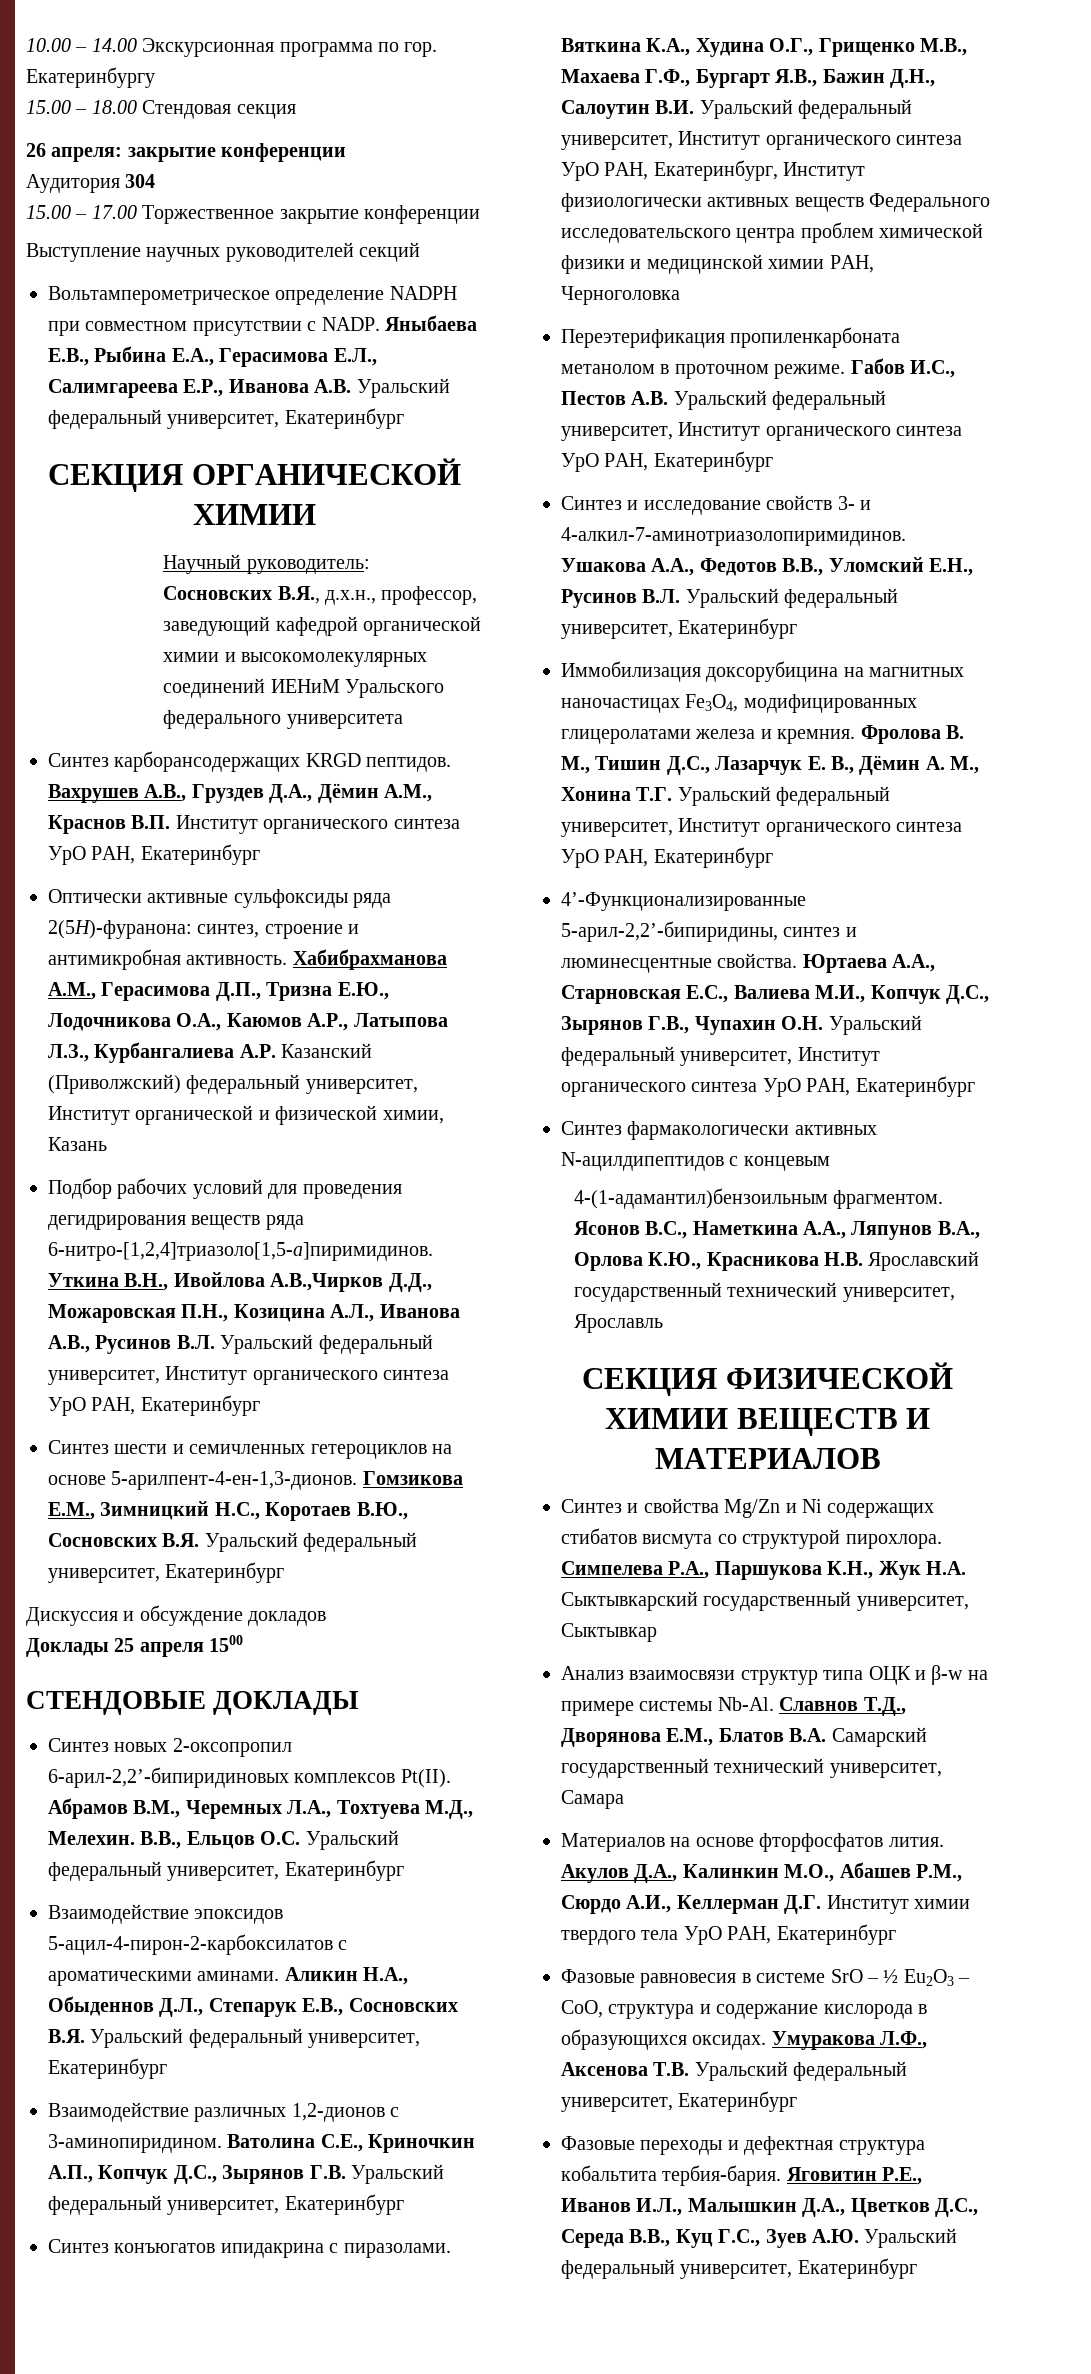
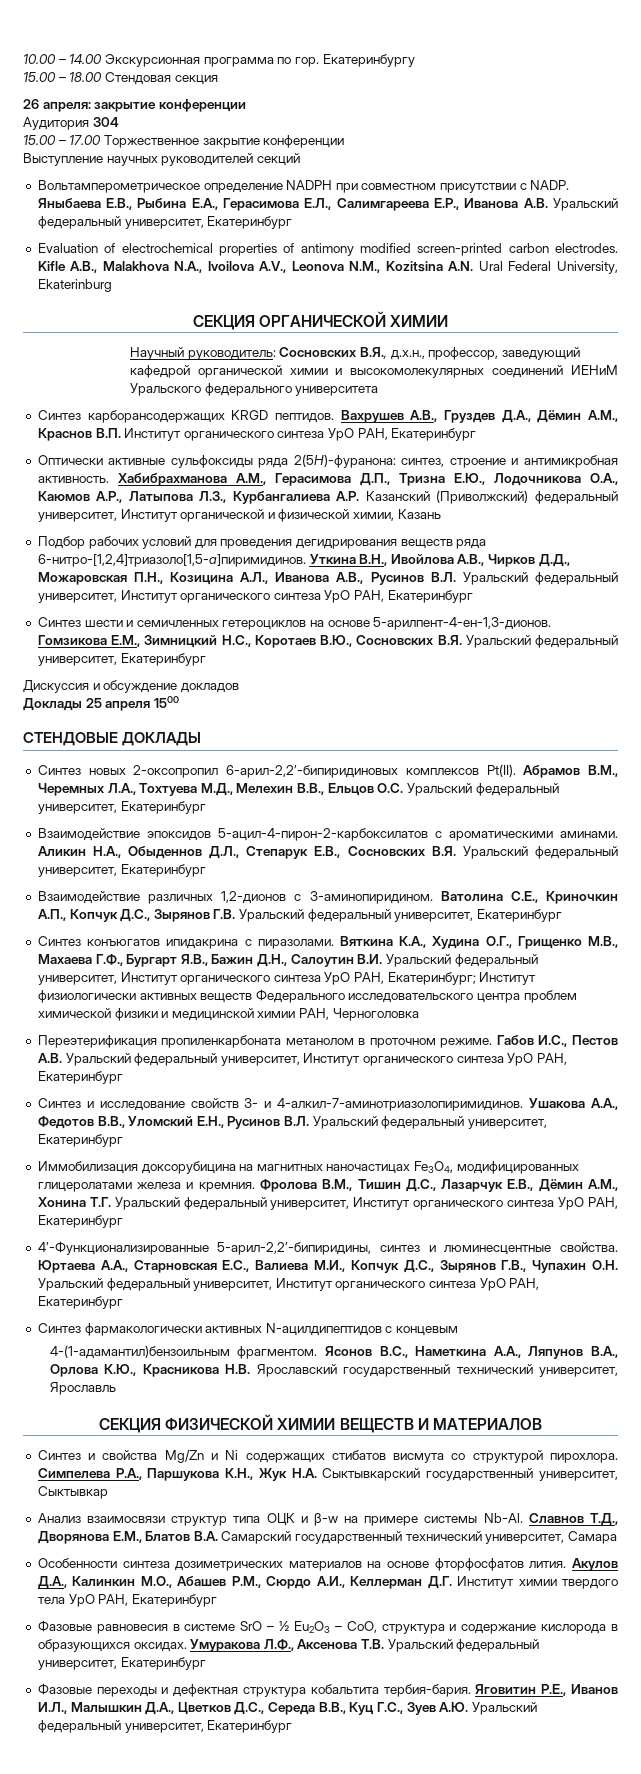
+ Evaluation of electrochemical properties of antimony modified screen-printed carbon electrodes. Kifle A.B., Malakhova N.A., Ivoilova A.V., Leonova N.M., Kozitsina A.N. Ural Federal University, Ekaterinburg
- Уткина В.Н., Ивойлова А.В.,Чирков Д.Д., Можаровская П.Н., Козицина А.Л., Иванова А.В., Русинов В.Л. Уральский федеральный университет, Институт органического синтеза УрО РАН, Екатеринбург
+ Уткина В.Н., Ивойлова А.В., Чирков Д.Д., Можаровская П.Н., Козицина А.Л., Иванова А.В., Русинов В.Л. Уральский федеральный университет, Институт органического синтеза УрО РАН, Екатеринбург
- Абрамов В.М., Черемных Л.А., Тохтуева М.Д., Мелехин. В.В., Ельцов О.С. Уральский федеральный университет, Екатеринбург
+ Абрамов В.М., Черемных Л.А., Тохтуева М.Д., Мелехин В.В., Ельцов О.С. Уральский федеральный университет, Екатеринбург
- Вяткина К.А., Худина О.Г., Грищенко М.В., Махаева Г.Ф., Бургарт Я.В., Бажин Д.Н., Салоутин В.И. Уральский федеральный университет, Институт органического синтеза УрО РАН, Екатеринбург, Институт физиологически активных веществ Федерального исследовательского центра проблем химической физики и медицинской химии РАН, Черноголовка
+ Вяткина К.А., Худина О.Г., Грищенко М.В., Махаева Г.Ф., Бургарт Я.В., Бажин Д.Н., Салоутин В.И. Уральский федеральный университет, Институт органического синтеза УрО РАН, Екатеринбург; Институт физиологически активных веществ Федерального исследовательского центра проблем химической физики и медицинской химии РАН, Черноголовка
- Фролова В. М., Тишин Д.С., Лазарчук Е. В., Дёмин А. М., Хонина Т.Г. Уральский федеральный университет, Институт органического синтеза УрО РАН, Екатеринбург
+ Фролова В.М., Тишин Д.С., Лазарчук Е.В., Дёмин А.М., Хонина Т.Г. Уральский федеральный университет, Институт органического синтеза УрО РАН, Екатеринбург
- Материалов на основе фторфосфатов лития.
+ Особенности синтеза дозиметрических материалов на основе фторфосфатов лития.

